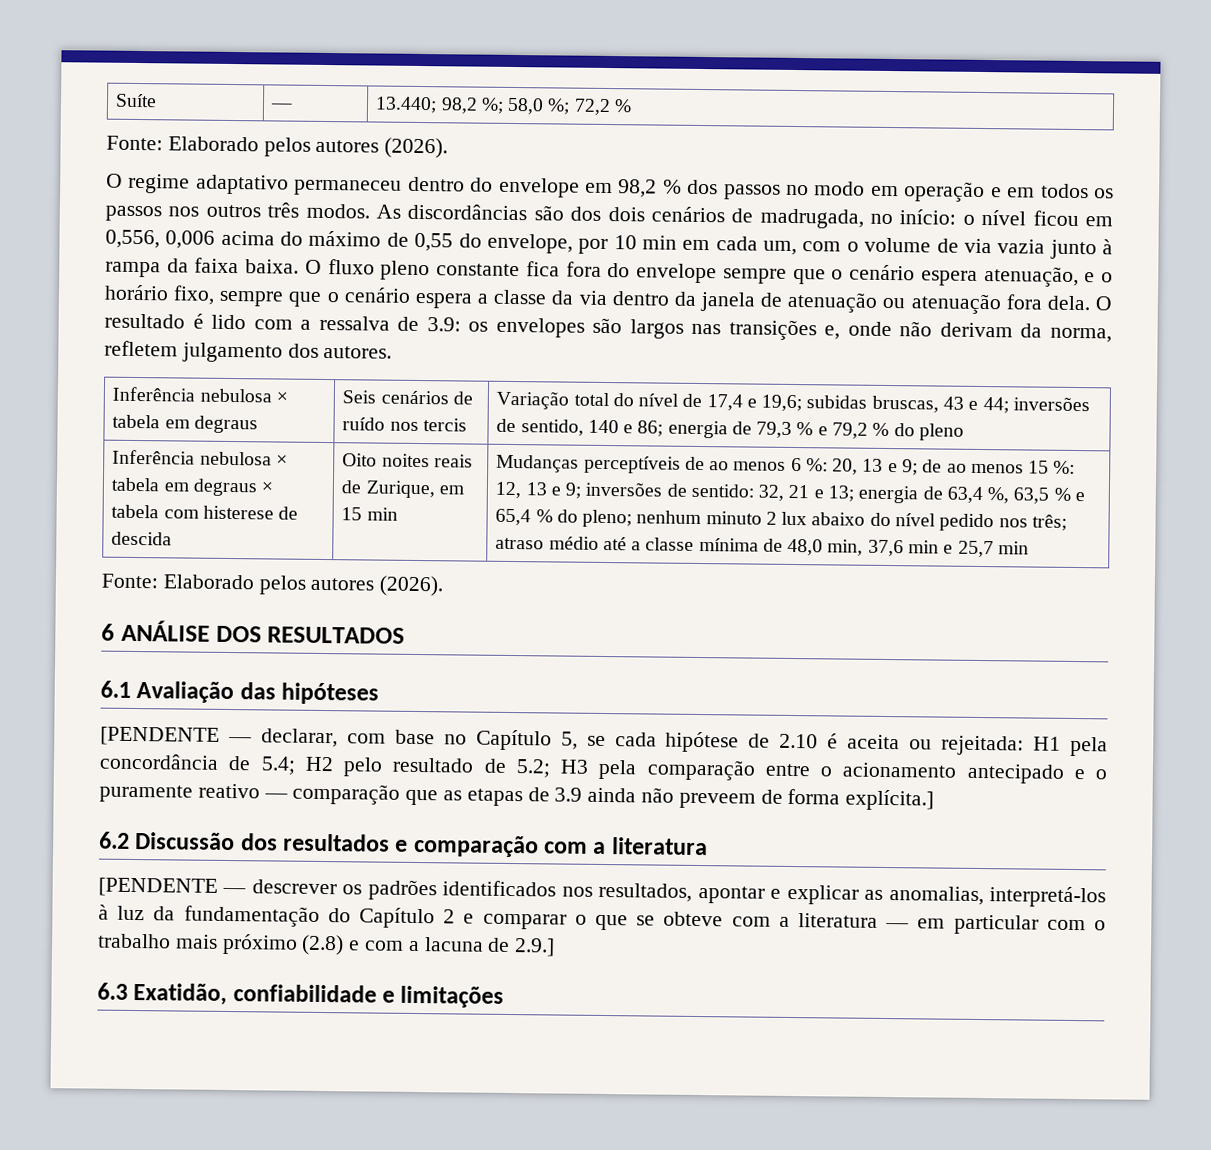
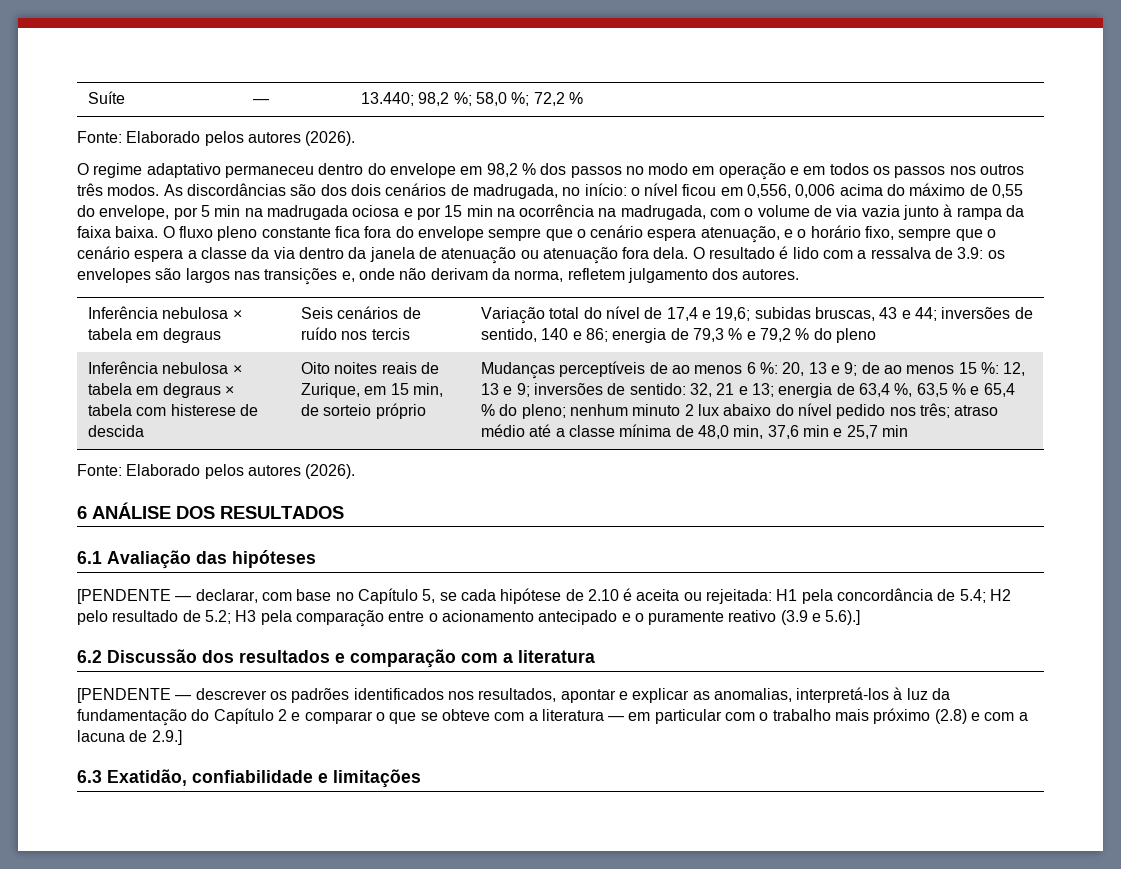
- As discordâncias são dos dois cenários de madrugada, no início: o nível ficou em 0,556, 0,006 acima do máximo de 0,55 do envelope, por 10 min em cada um, com o volume de via vazia junto à rampa da faixa baixa.
+ As discordâncias são dos dois cenários de madrugada, no início: o nível ficou em 0,556, 0,006 acima do máximo de 0,55 do envelope, por 5 min na madrugada ociosa e por 15 min na ocorrência na madrugada, com o volume de via vazia junto à rampa da faixa baixa.
- Oito noites reais de Zurique, em 15 min
+ Oito noites reais de Zurique, em 15 min, de sorteio próprio
- [PENDENTE — declarar, com base no Capítulo 5, se cada hipótese de 2.10 é aceita ou rejeitada: H1 pela concordância de 5.4; H2 pelo resultado de 5.2; H3 pela comparação entre o acionamento antecipado e o puramente reativo — comparação que as etapas de 3.9 ainda não preveem de forma explícita.]
+ [PENDENTE — declarar, com base no Capítulo 5, se cada hipótese de 2.10 é aceita ou rejeitada: H1 pela concordância de 5.4; H2 pelo resultado de 5.2; H3 pela comparação entre o acionamento antecipado e o puramente reativo (3.9 e 5.6).]

